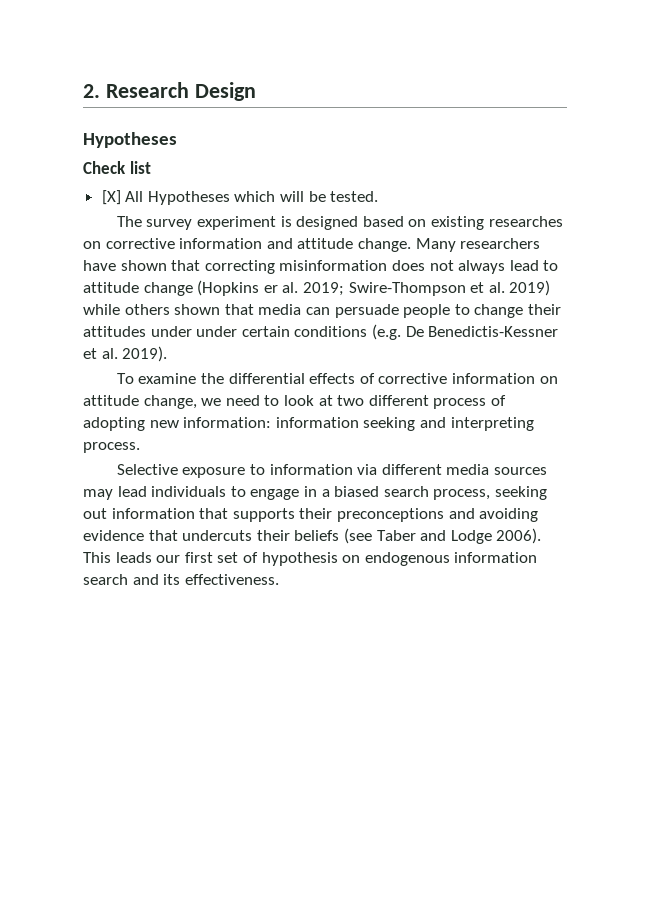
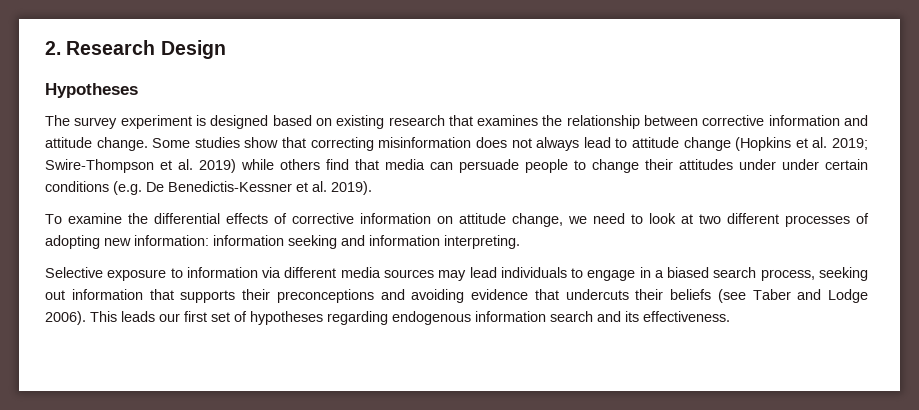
- Check list
- [X] All Hypotheses which will be tested.
- The survey experiment is designed based on existing researches on corrective information and attitude change.
+ The survey experiment is designed based on existing research that examines the relationship between corrective information and attitude change.
- Many researchers have shown that correcting misinformation does not always lead to attitude change (Hopkins er al. 2019; Swire-Thompson et al. 2019) while others shown that media can persuade people to change their attitudes under under certain conditions (e.g. De Benedictis-Kessner et al. 2019).
+ Some studies show that correcting misinformation does not always lead to attitude change (Hopkins et al. 2019; Swire-Thompson et al. 2019) while others find that media can persuade people to change their attitudes under under certain conditions (e.g. De Benedictis-Kessner et al. 2019).
- To examine the differential effects of corrective information on attitude change, we need to look at two different process of adopting new information: information seeking and interpreting process.
+ To examine the differential effects of corrective information on attitude change, we need to look at two different processes of adopting new information: information seeking and information interpreting.
- This leads our first set of hypothesis on endogenous information search and its effectiveness.
+ This leads our first set of hypotheses regarding endogenous information search and its effectiveness.

